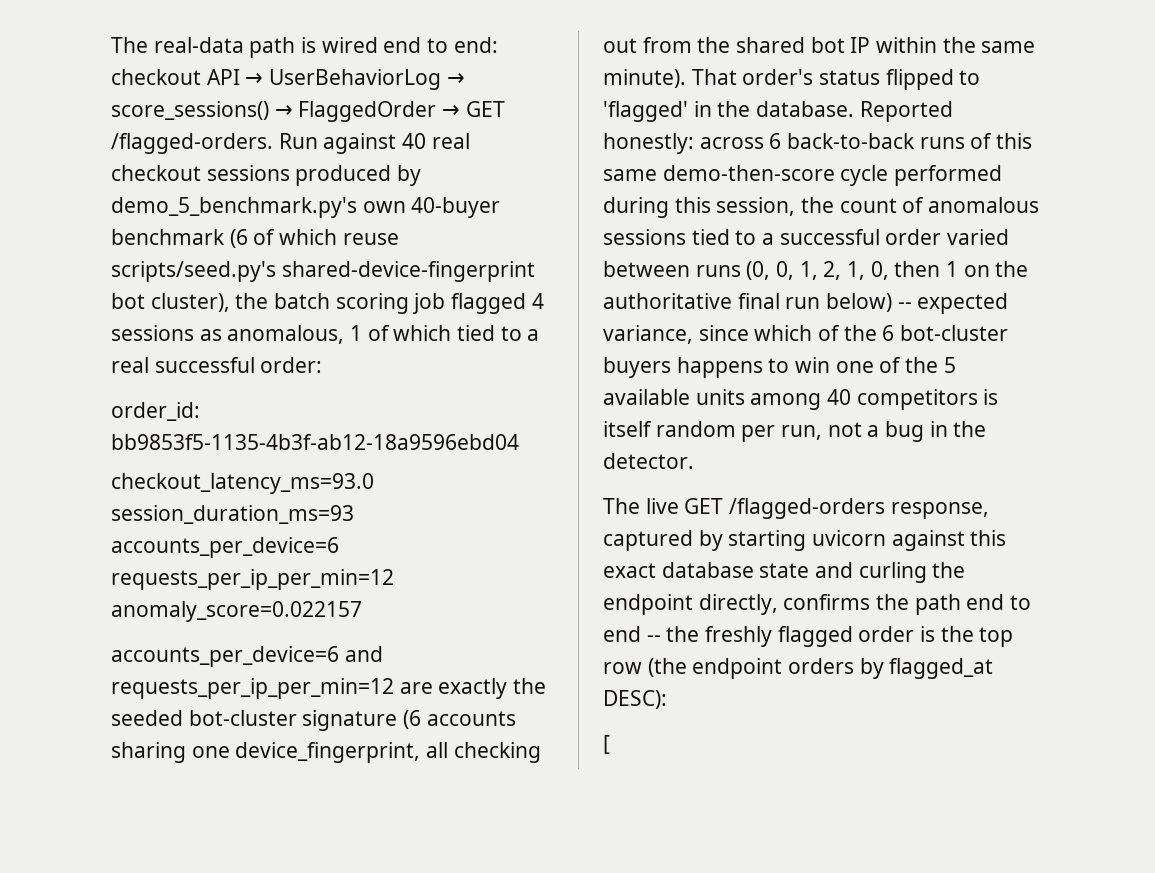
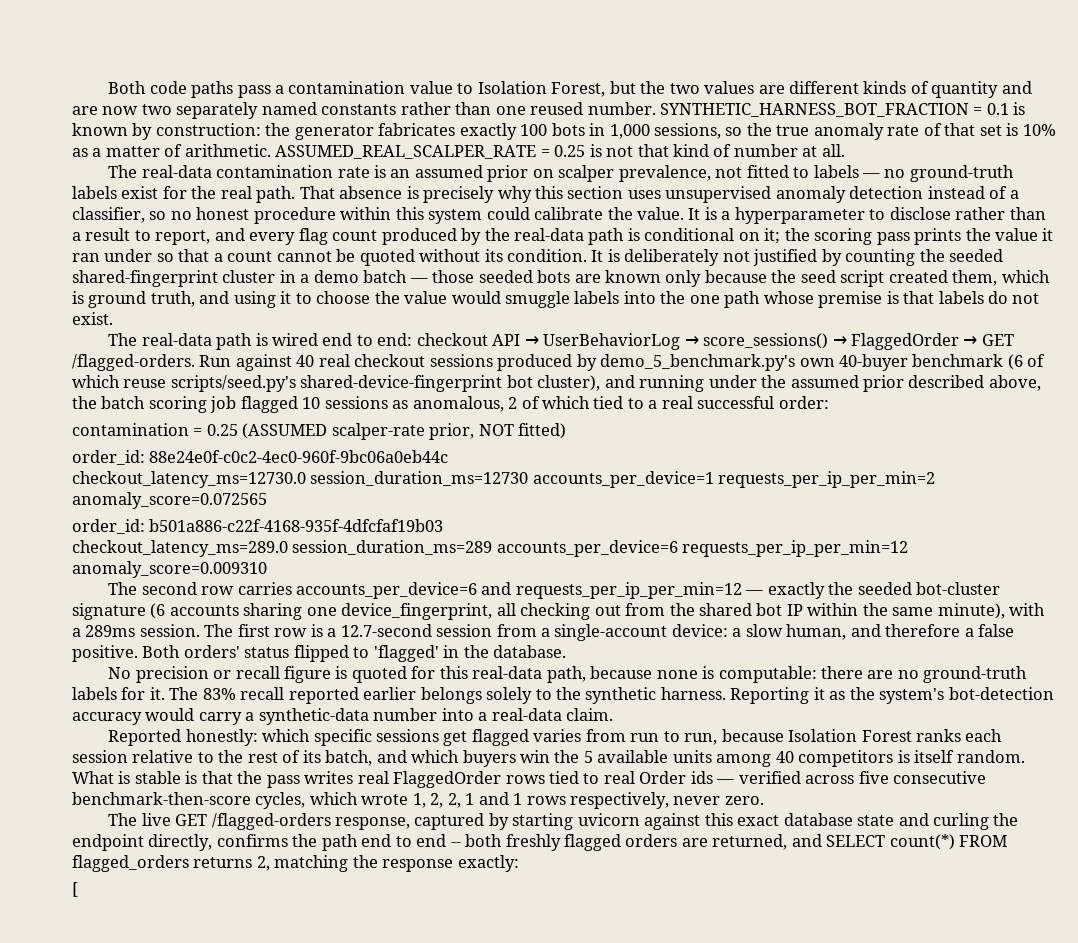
+ Both code paths pass a contamination value to Isolation Forest, but the two values are different kinds of quantity and are now two separately named constants rather than one reused number. SYNTHETIC_HARNESS_BOT_FRACTION = 0.1 is known by construction: the generator fabricates exactly 100 bots in 1,000 sessions, so the true anomaly rate of that set is 10% as a matter of arithmetic. ASSUMED_REAL_SCALPER_RATE = 0.25 is not that kind of number at all.
+ The real-data contamination rate is an assumed prior on scalper prevalence, not fitted to labels — no ground-truth labels exist for the real path. That absence is precisely why this section uses unsupervised anomaly detection instead of a classifier, so no honest procedure within this system could calibrate the value. It is a hyperparameter to disclose rather than a result to report, and every flag count produced by the real-data path is conditional on it; the scoring pass prints the value it ran under so that a count cannot be quoted without its condition. It is deliberately not justified by counting the seeded shared-fingerprint cluster in a demo batch — those seeded bots are known only because the seed script created them, which is ground truth, and using it to choose the value would smuggle labels into the one path whose premise is that labels do not exist.
- Run against 40 real checkout sessions produced by demo_5_benchmark.py's own 40-buyer benchmark (6 of which reuse scripts/seed.py's shared-device-fingerprint bot cluster), the batch scoring job flagged 4 sessions as anomalous, 1 of which tied to a real successful order:
+ Run against 40 real checkout sessions produced by demo_5_benchmark.py's own 40-buyer benchmark (6 of which reuse scripts/seed.py's shared-device-fingerprint bot cluster), and running under the assumed prior described above, the batch scoring job flagged 10 sessions as anomalous, 2 of which tied to a real successful order:
- order_id: bb9853f5-1135-4b3f-ab12-18a9596ebd04
- checkout_latency_ms=93.0 session_duration_ms=93 accounts_per_device=6 requests_per_ip_per_min=12 anomaly_score=0.022157
- accounts_per_device=6 and requests_per_ip_per_min=12 are exactly the seeded bot-cluster signature (6 accounts sharing one device_fingerprint, all checking out from the shared bot IP within the same minute). That order's status flipped to 'flagged' in the database. Reported honestly: across 6 back-to-back runs of this same demo-then-score cycle performed during this session, the count of anomalous sessions tied to a successful order varied between runs (0, 0, 1, 2, 1, 0, then 1 on the authoritative final run below) -- expected variance, since which of the 6 bot-cluster buyers happens to win one of the 5 available units among 40 competitors is itself random per run, not a bug in the detector.
+ contamination = 0.25 (ASSUMED scalper-rate prior, NOT fitted)
+ order_id: 88e24e0f-c0c2-4ec0-960f-9bc06a0eb44c
+ checkout_latency_ms=12730.0 session_duration_ms=12730 accounts_per_device=1 requests_per_ip_per_min=2 anomaly_score=0.072565
+ order_id: b501a886-c22f-4168-935f-4dfcfaf19b03
+ checkout_latency_ms=289.0 session_duration_ms=289 accounts_per_device=6 requests_per_ip_per_min=12 anomaly_score=0.009310
+ The second row carries accounts_per_device=6 and requests_per_ip_per_min=12 — exactly the seeded bot-cluster signature (6 accounts sharing one device_fingerprint, all checking out from the shared bot IP within the same minute), with a 289ms session. The first row is a 12.7-second session from a single-account device: a slow human, and therefore a false positive. Both orders' status flipped to 'flagged' in the database.
+ No precision or recall figure is quoted for this real-data path, because none is computable: there are no ground-truth labels for it. The 83% recall reported earlier belongs solely to the synthetic harness. Reporting it as the system's bot-detection accuracy would carry a synthetic-data number into a real-data claim.
+ Reported honestly: which specific sessions get flagged varies from run to run, because Isolation Forest ranks each session relative to the rest of its batch, and which buyers win the 5 available units among 40 competitors is itself random. What is stable is that the pass writes real FlaggedOrder rows tied to real Order ids — verified across five consecutive benchmark-then-score cycles, which wrote 1, 2, 2, 1 and 1 rows respectively, never zero.
- The live GET /flagged-orders response, captured by starting uvicorn against this exact database state and curling the endpoint directly, confirms the path end to end -- the freshly flagged order is the top row (the endpoint orders by flagged_at DESC):
+ The live GET /flagged-orders response, captured by starting uvicorn against this exact database state and curling the endpoint directly, confirms the path end to end -- both freshly flagged orders are returned, and SELECT count(*) FROM flagged_orders returns 2, matching the response exactly:

